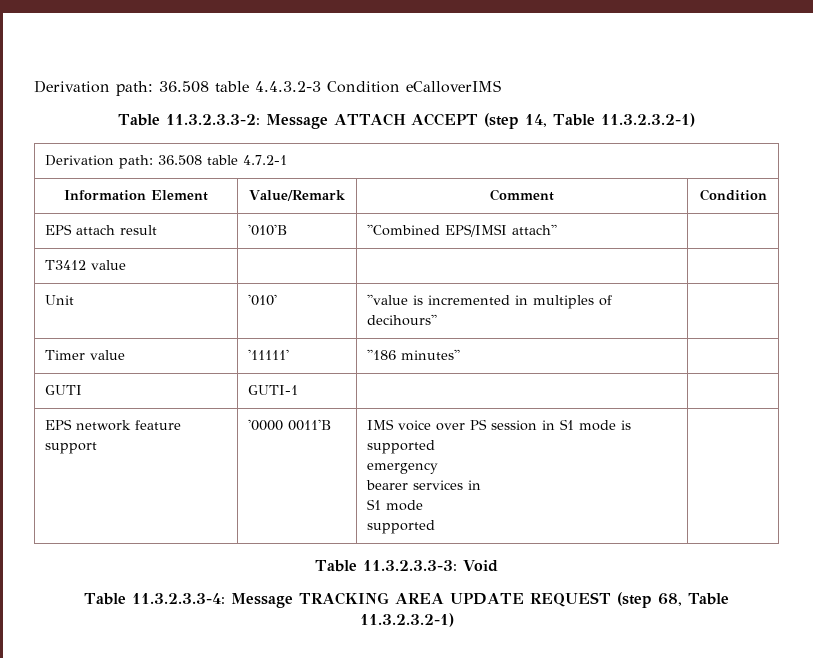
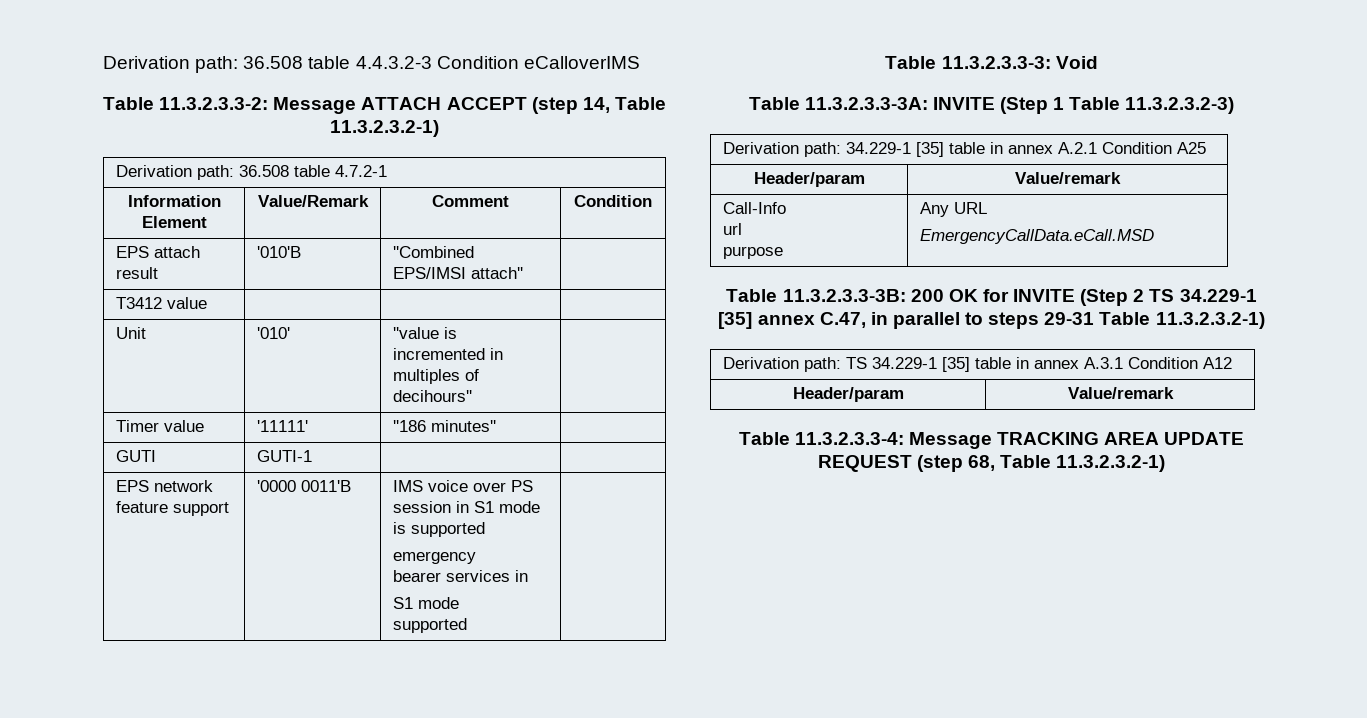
+ Table 11.3.2.3.3-3A: INVITE (Step 1 Table 11.3.2.3.2-3)
+ Derivation path: 34.229-1 [35] table in annex A.2.1 Condition A25
+ Header/param | Value/remark
+ Call-Info
+ url
+ purpose | Any URL
+ EmergencyCallData.eCall.MSD
+ Table 11.3.2.3.3-3B: 200 OK for INVITE (Step 2 TS 34.229-1 [35] annex C.47, in parallel to steps 29-31 Table 11.3.2.3.2-1)
+ Derivation path: TS 34.229-1 [35] table in annex A.3.1 Condition A12
+ Header/param | Value/remark

